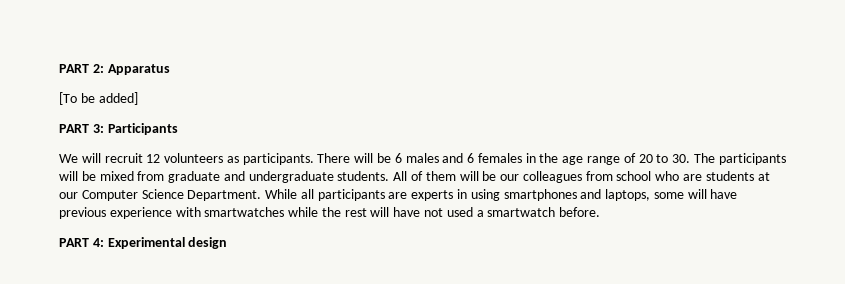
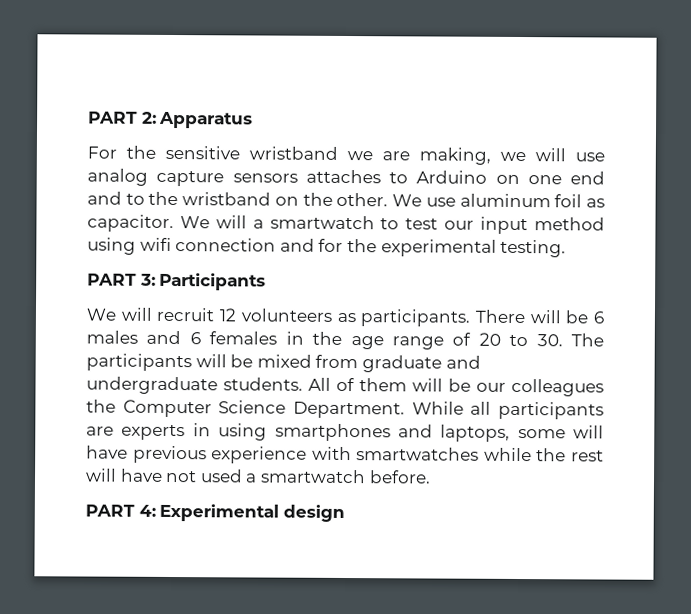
- [To be added]
+ For the sensitive wristband we are making, we will use analog capture sensors attaches to Arduino on one end and to the wristband on the other. We use aluminum foil as capacitor. We will a smartwatch to test our input method using wifi connection and for the experimental testing.
- All of them will be our colleagues from school who are students at our Computer Science Department.
+ All of them will be our colleagues the Computer Science Department.

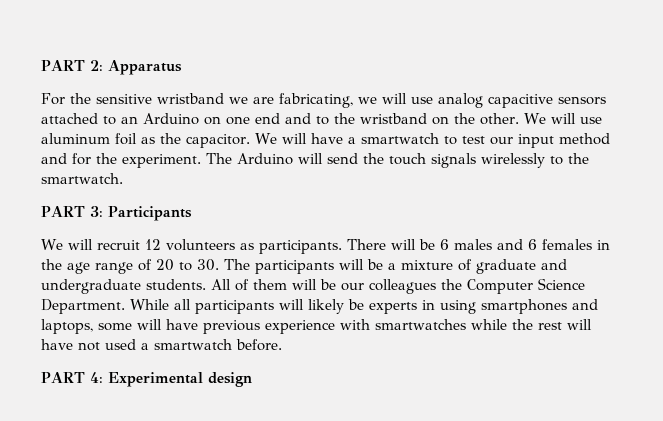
- For the sensitive wristband we are making, we will use analog capture sensors attaches to Arduino on one end and to the wristband on the other.
+ For the sensitive wristband we are fabricating, we will use analog capacitive sensors attached to an Arduino on one end and to the wristband on the other.
- We use aluminum foil as capacitor.
+ We will use aluminum foil as the capacitor.
- We will a smartwatch to test our input method using wifi connection and for the experimental testing.
+ We will have a smartwatch to test our input method and for the experiment. The Arduino will send the touch signals wirelessly to the smartwatch.
- There will be 6 males and 6 females in the age range of 20 to 30. The participants will be mixed from graduate and undergraduate students.
+ There will be 6 males and 6 females in the age range of 20 to 30. The participants will be a mixture of graduate and undergraduate students.
- While all participants are experts in using smartphones and laptops, some will have previous experience with smartwatches while the rest will have not used a smartwatch before.
+ While all participants will likely be experts in using smartphones and laptops, some will have previous experience with smartwatches while the rest will have not used a smartwatch before.

